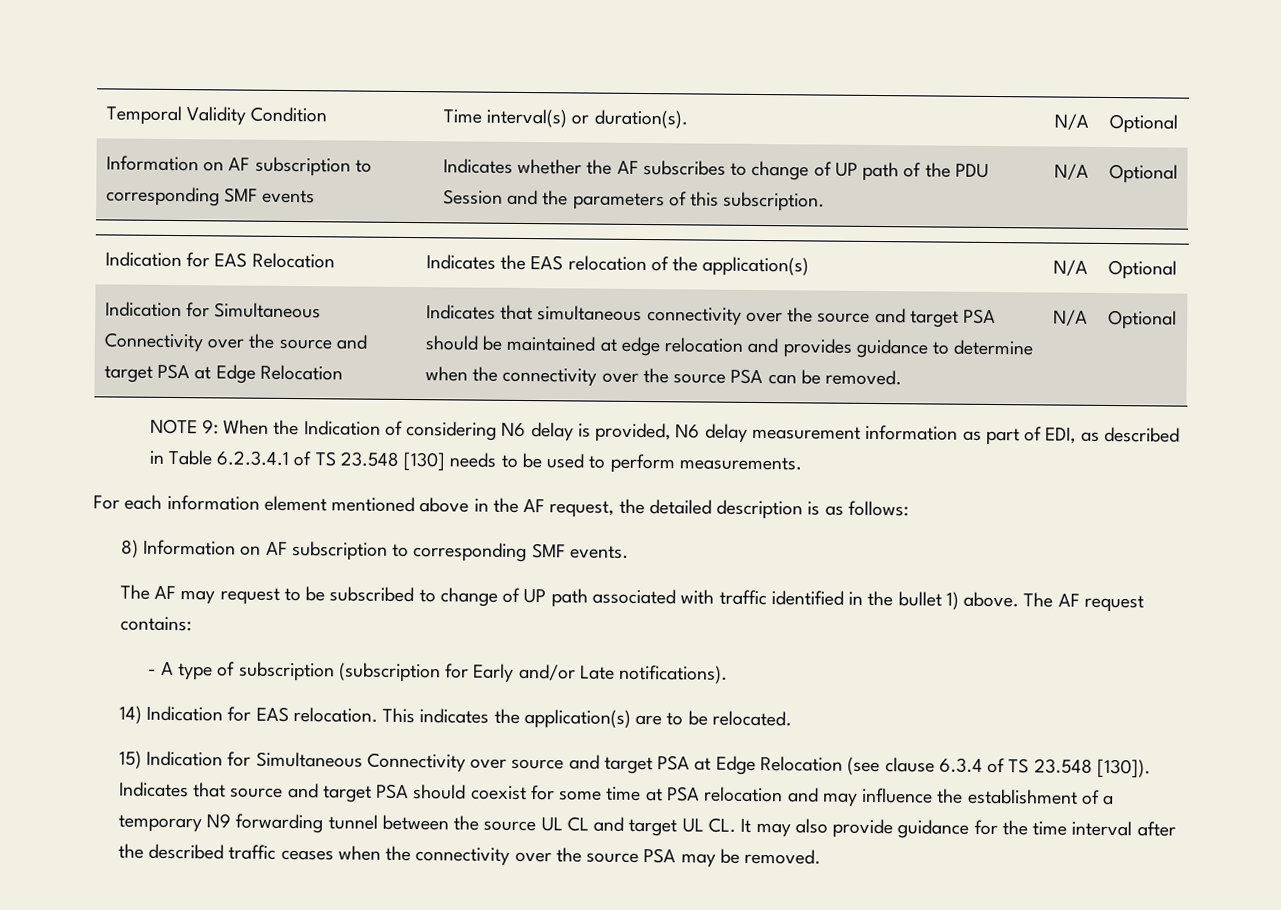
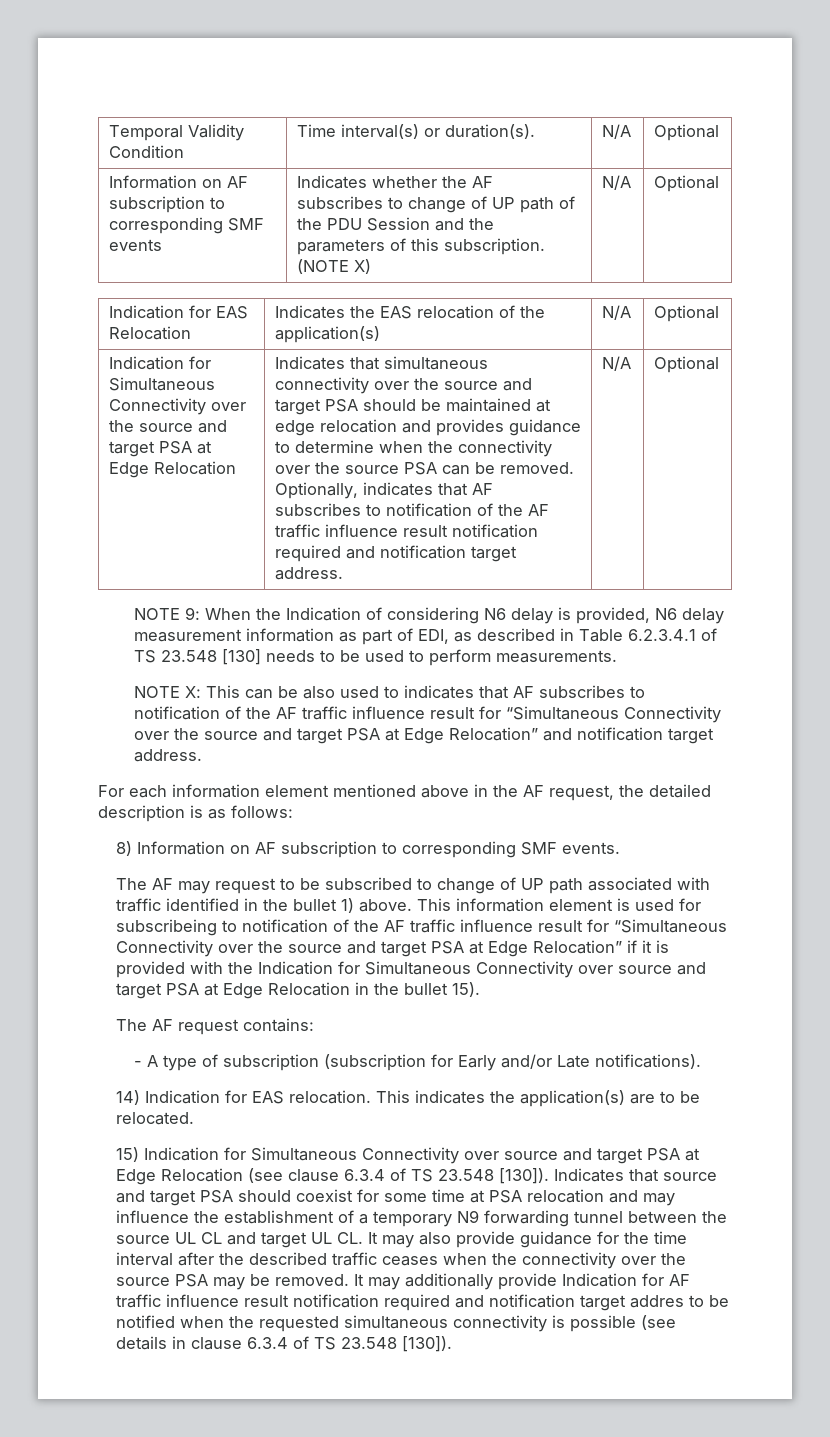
- Information on AF subscription to corresponding SMF events | Indicates whether the AF subscribes to change of UP path of the PDU Session and the parameters of this subscription. | N/A | Optional
+ Information on AF subscription to corresponding SMF events | Indicates whether the AF subscribes to change of UP path of the PDU Session and the parameters of this subscription. (NOTE X) | N/A | Optional
+ Optionally, indicates that AF subscribes to notification of the AF traffic influence result notification required and notification target address.
+ NOTE X: This can be also used to indicates that AF subscribes to notification of the AF traffic influence result for “Simultaneous Connectivity over the source and target PSA at Edge Relocation” and notification target address.
- The AF may request to be subscribed to change of UP path associated with traffic identified in the bullet 1) above. The AF request contains:
+ The AF may request to be subscribed to change of UP path associated with traffic identified in the bullet 1) above. This information element is used for subscribeing to notification of the AF traffic influence result for “Simultaneous Connectivity over the source and target PSA at Edge Relocation” if it is provided with the Indication for Simultaneous Connectivity over source and target PSA at Edge Relocation in the bullet 15).
+ The AF request contains:
+ It may additionally provide Indication for AF traffic influence result notification required and notification target addres to be notified when the requested simultaneous connectivity is possible (see details in clause 6.3.4 of TS 23.548 [130]).

